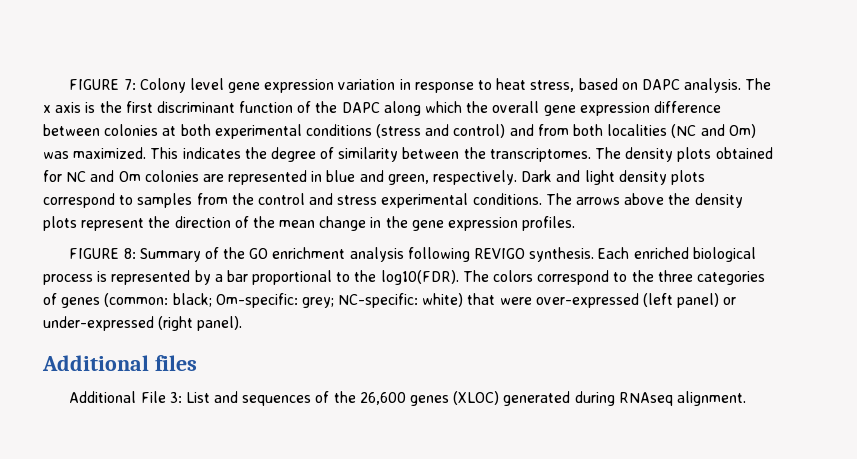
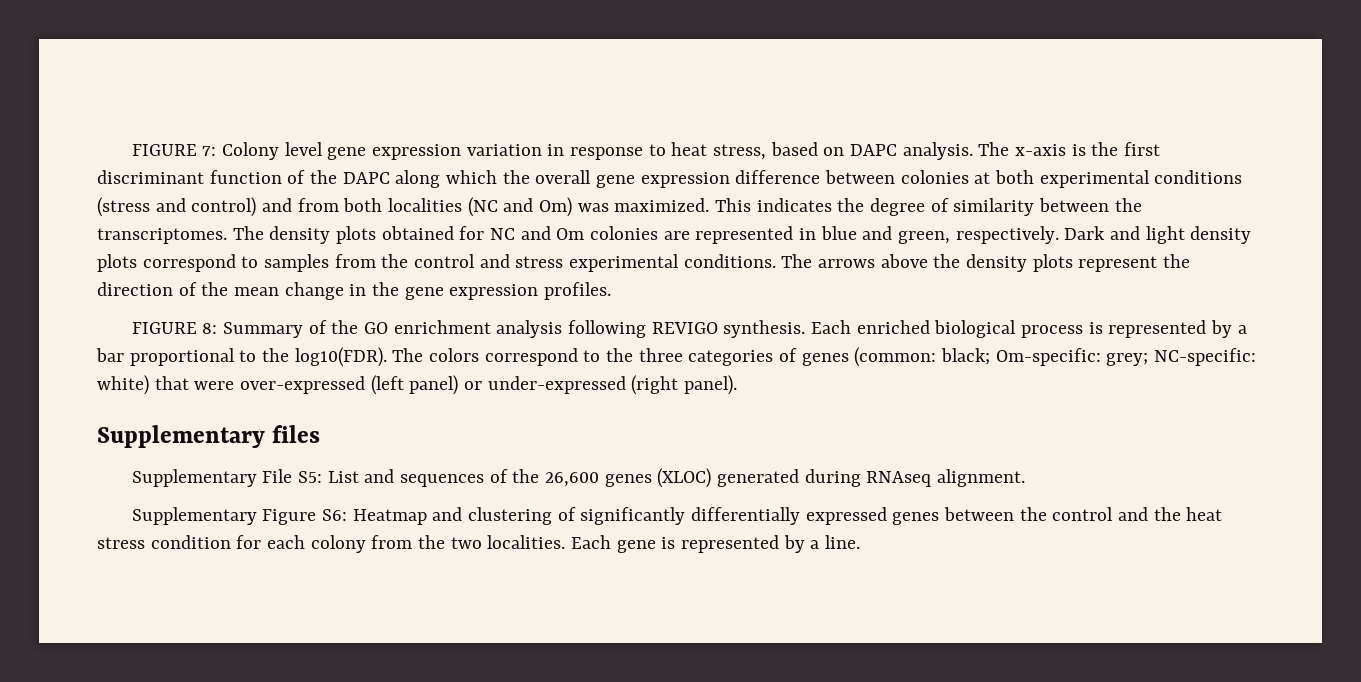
- The x axis is the first discriminant function of the DAPC along which the overall gene expression difference between colonies at both experimental conditions (stress and control) and from both localities (NC and Om) was maximized.
+ The x-axis is the first discriminant function of the DAPC along which the overall gene expression difference between colonies at both experimental conditions (stress and control) and from both localities (NC and Om) was maximized.
- Additional files
+ Supplementary files
- Additional File 3: List and sequences of the 26,600 genes (XLOC) generated during RNAseq alignment.
+ Supplementary File S5: List and sequences of the 26,600 genes (XLOC) generated during RNAseq alignment.
+ Supplementary Figure S6: Heatmap and clustering of significantly differentially expressed genes between the control and the heat stress condition for each colony from the two localities. Each gene is represented by a line.

